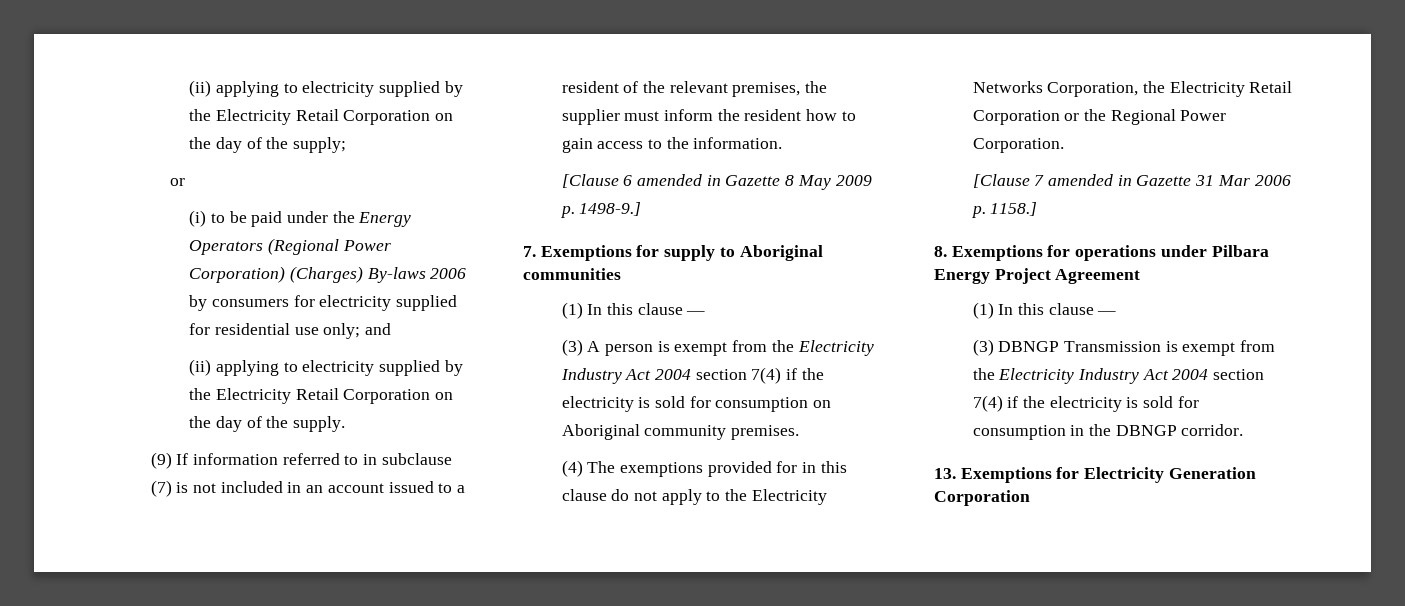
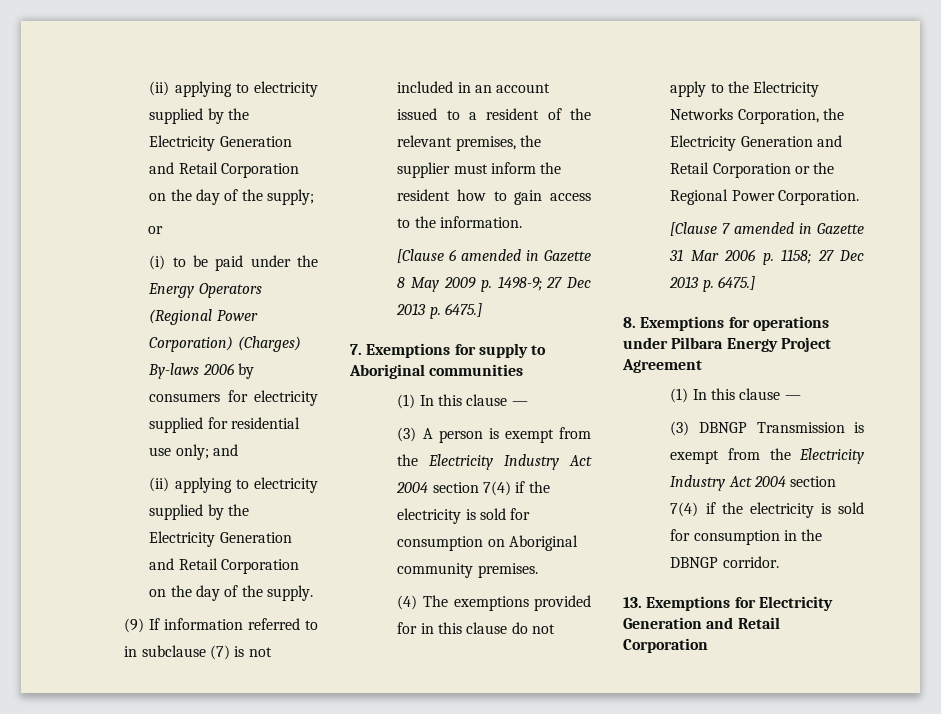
- (ii) applying to electricity supplied by the Electricity Retail Corporation on the day of the supply;
+ (ii) applying to electricity supplied by the Electricity Generation and Retail Corporation on the day of the supply;
- (ii) applying to electricity supplied by the Electricity Retail Corporation on the day of the supply.
+ (ii) applying to electricity supplied by the Electricity Generation and Retail Corporation on the day of the supply.
- [Clause 6 amended in Gazette 8 May 2009 p. 1498-9.]
+ [Clause 6 amended in Gazette 8 May 2009 p. 1498-9; 27 Dec 2013 p. 6475.]
- (4) The exemptions provided for in this clause do not apply to the Electricity Networks Corporation, the Electricity Retail Corporation or the Regional Power Corporation.
+ (4) The exemptions provided for in this clause do not apply to the Electricity Networks Corporation, the Electricity Generation and Retail Corporation or the Regional Power Corporation.
- [Clause 7 amended in Gazette 31 Mar 2006 p. 1158.]
+ [Clause 7 amended in Gazette 31 Mar 2006 p. 1158; 27 Dec 2013 p. 6475.]
- 13. Exemptions for Electricity Generation Corporation
+ 13. Exemptions for Electricity Generation and Retail Corporation

